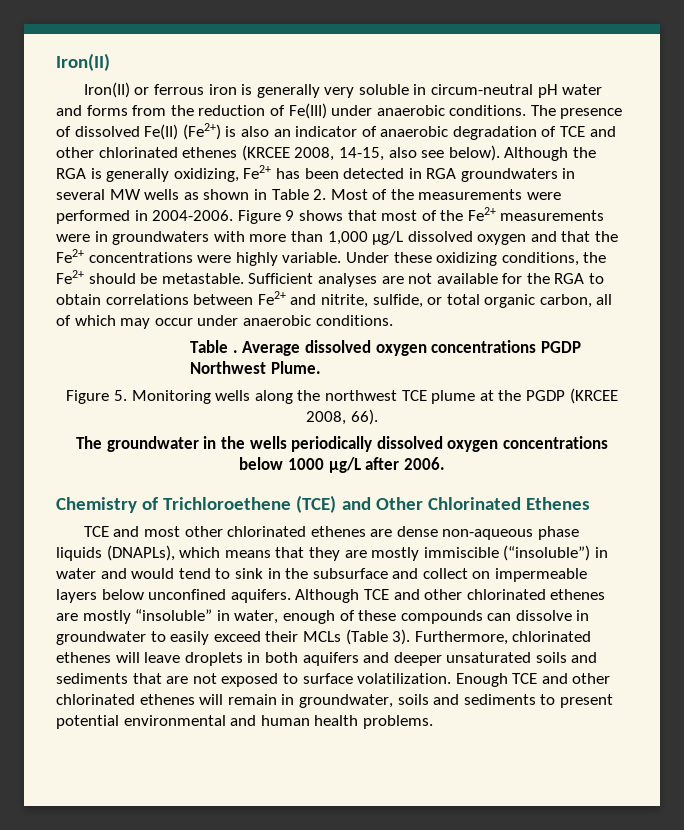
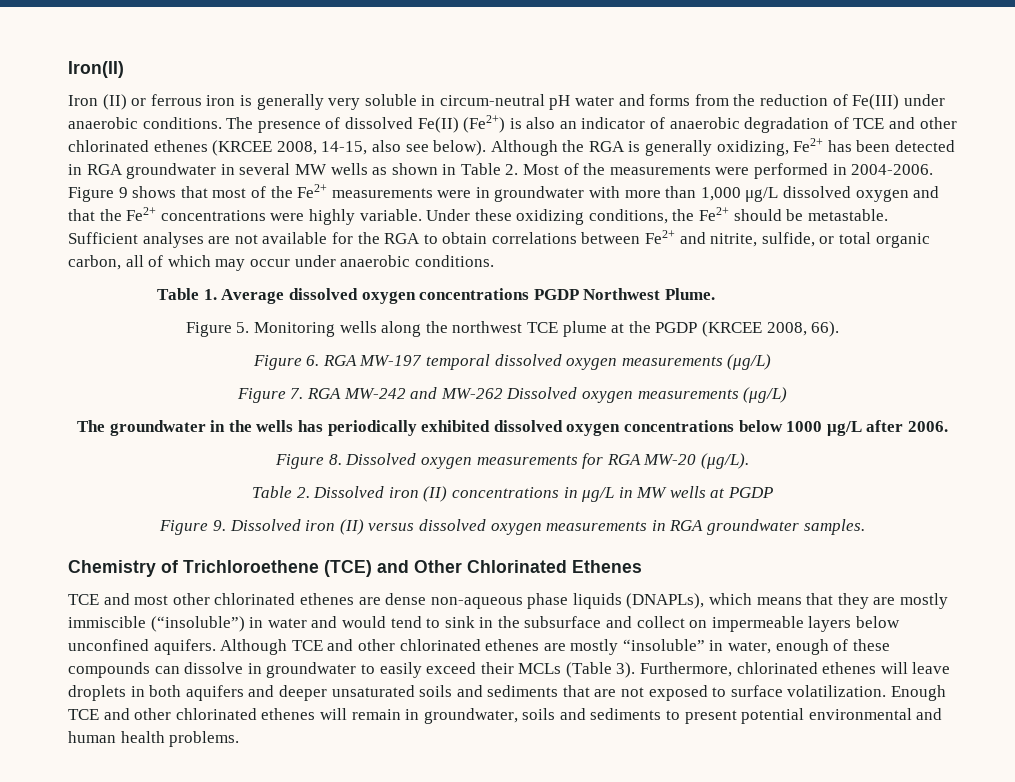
- Iron(II) or ferrous iron is generally very soluble in circum-neutral pH water and forms from the reduction of Fe(III) under anaerobic conditions.
+ Iron (II) or ferrous iron is generally very soluble in circum-neutral pH water and forms from the reduction of Fe(III) under anaerobic conditions.
- Although the RGA is generally oxidizing, Fe2+ has been detected in RGA groundwaters in several MW wells as shown in Table 2. Most of the measurements were performed in 2004-2006.
+ Although the RGA is generally oxidizing, Fe2+ has been detected in RGA groundwater in several MW wells as shown in Table 2. Most of the measurements were performed in 2004-2006.
- Figure 9 shows that most of the Fe2+ measurements were in groundwaters with more than 1,000 μg/L dissolved oxygen and that the Fe2+ concentrations were highly variable.
+ Figure 9 shows that most of the Fe2+ measurements were in groundwater with more than 1,000 μg/L dissolved oxygen and that the Fe2+ concentrations were highly variable.
- Table . Average dissolved oxygen concentrations PGDP Northwest Plume.
+ Table 1. Average dissolved oxygen concentrations PGDP Northwest Plume.
+ Figure 6. RGA MW-197 temporal dissolved oxygen measurements (μg/L)
+ Figure 7. RGA MW-242 and MW-262 Dissolved oxygen measurements (μg/L)
- The groundwater in the wells periodically dissolved oxygen concentrations below 1000 μg/L after 2006.
+ The groundwater in the wells has periodically exhibited dissolved oxygen concentrations below 1000 μg/L after 2006.
+ Figure 8. Dissolved oxygen measurements for RGA MW-20 (μg/L).
+ Table 2. Dissolved iron (II) concentrations in μg/L in MW wells at PGDP
+ Figure 9. Dissolved iron (II) versus dissolved oxygen measurements in RGA groundwater samples.

